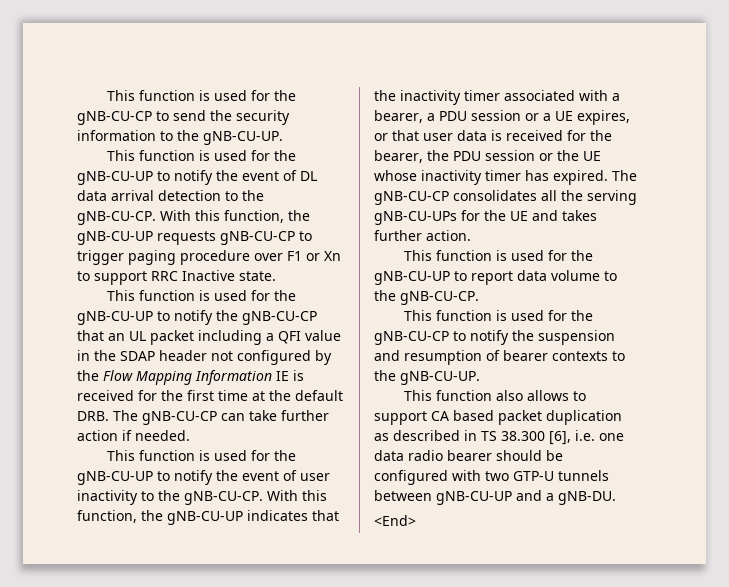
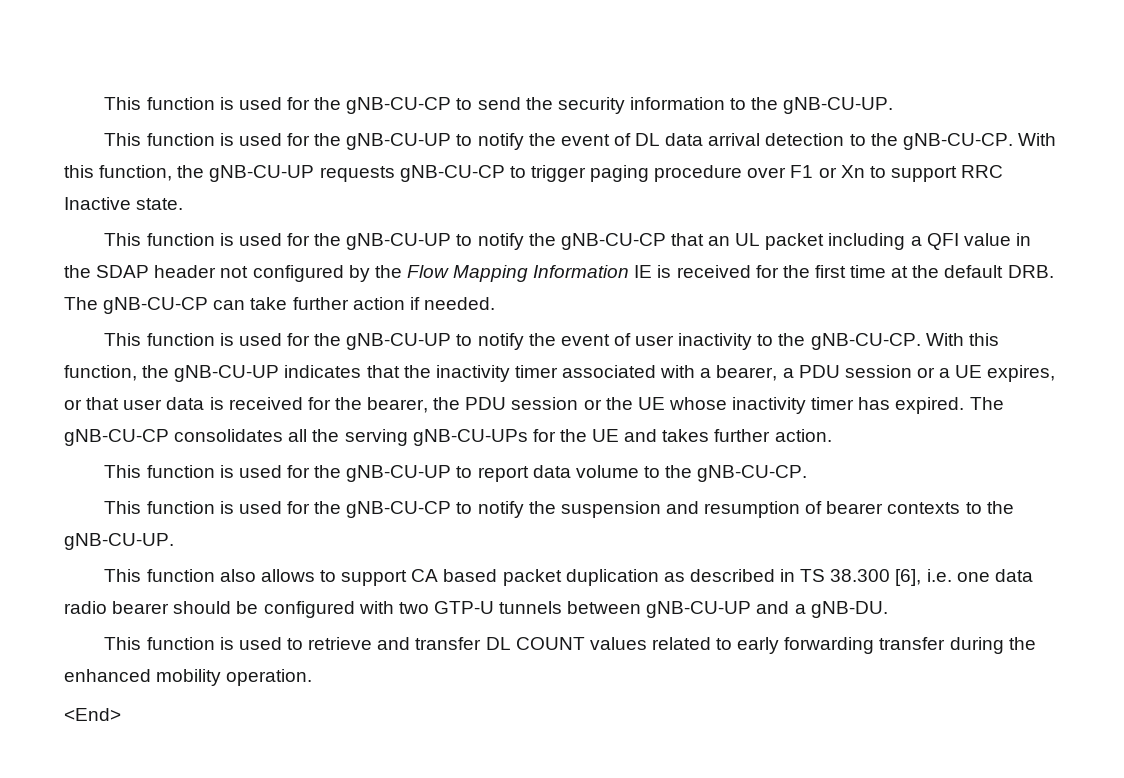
+ This function is used to retrieve and transfer DL COUNT values related to early forwarding transfer during the enhanced mobility operation.

